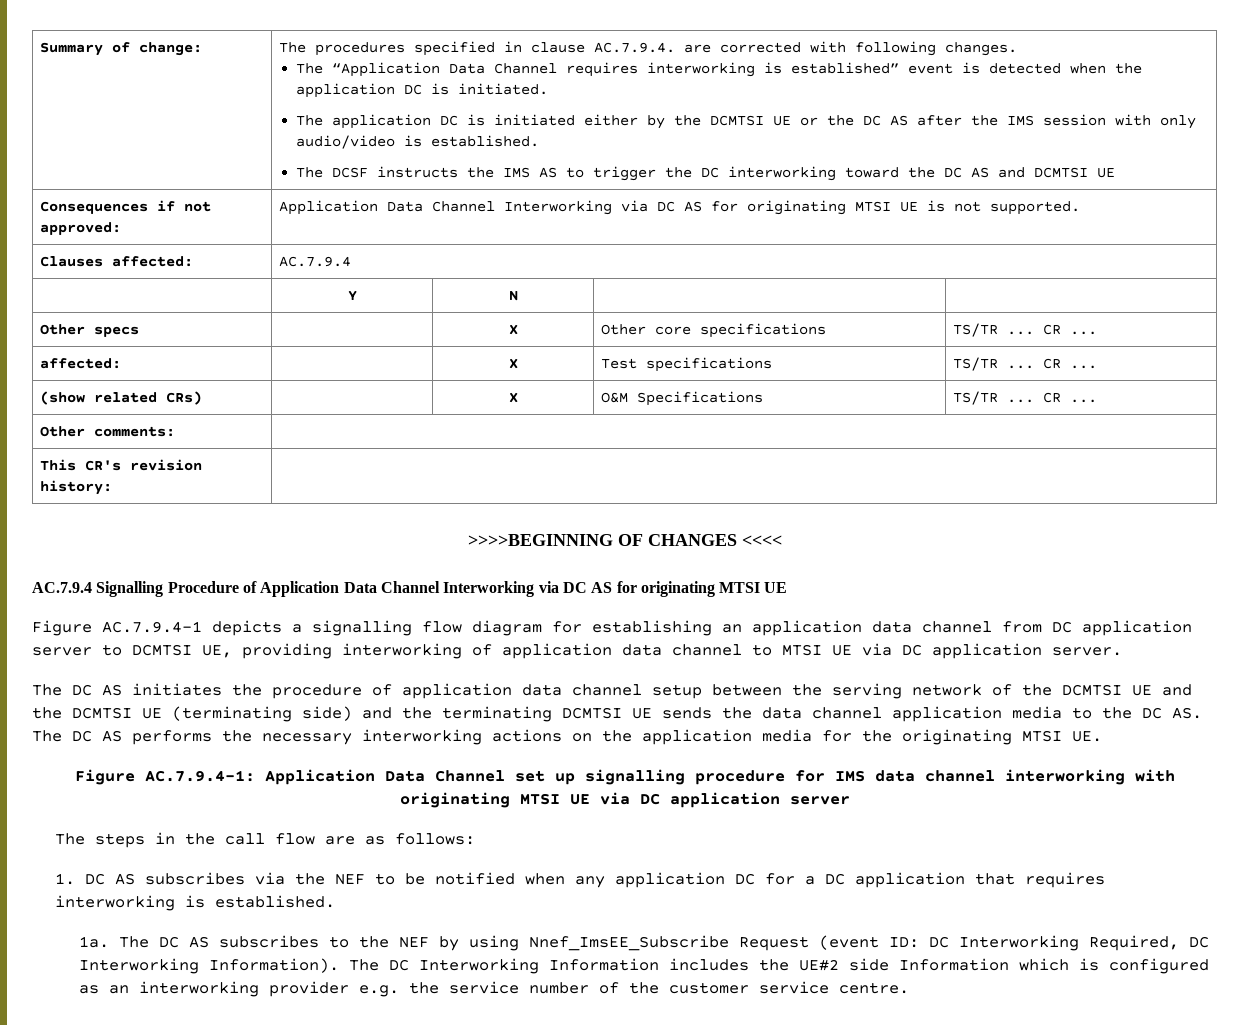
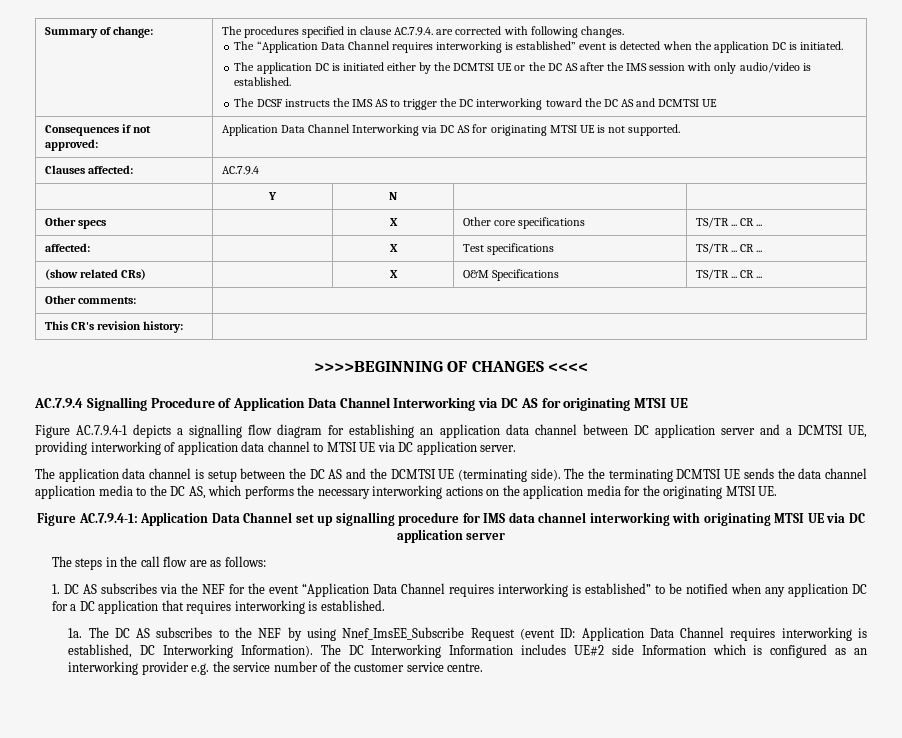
- Figure AC.7.9.4-1 depicts a signalling flow diagram for establishing an application data channel from DC application server to DCMTSI UE, providing interworking of application data channel to MTSI UE via DC application server.
+ Figure AC.7.9.4-1 depicts a signalling flow diagram for establishing an application data channel between DC application server and a DCMTSI UE, providing interworking of application data channel to MTSI UE via DC application server.
- The DC AS initiates the procedure of application data channel setup between the serving network of the DCMTSI UE and the DCMTSI UE (terminating side) and the terminating DCMTSI UE sends the data channel application media to the DC AS. The DC AS performs the necessary interworking actions on the application media for the originating MTSI UE.
+ The application data channel is setup between the DC AS and the DCMTSI UE (terminating side). The the terminating DCMTSI UE sends the data channel application media to the DC AS, which performs the necessary interworking actions on the application media for the originating MTSI UE.
- 1. DC AS subscribes via the NEF to be notified when any application DC for a DC application that requires interworking is established.
+ 1. DC AS subscribes via the NEF for the event “Application Data Channel requires interworking is established” to be notified when any application DC for a DC application that requires interworking is established.
- The DC AS subscribes to the NEF by using Nnef_ImsEE_Subscribe Request (event ID: DC Interworking Required, DC Interworking Information).
+ The DC AS subscribes to the NEF by using Nnef_ImsEE_Subscribe Request (event ID: Application Data Channel requires interworking is established, DC Interworking Information).
- The DC Interworking Information includes the UE#2 side Information which is configured as an interworking provider e.g. the service number of the customer service centre.
+ The DC Interworking Information includes UE#2 side Information which is configured as an interworking provider e.g. the service number of the customer service centre.

